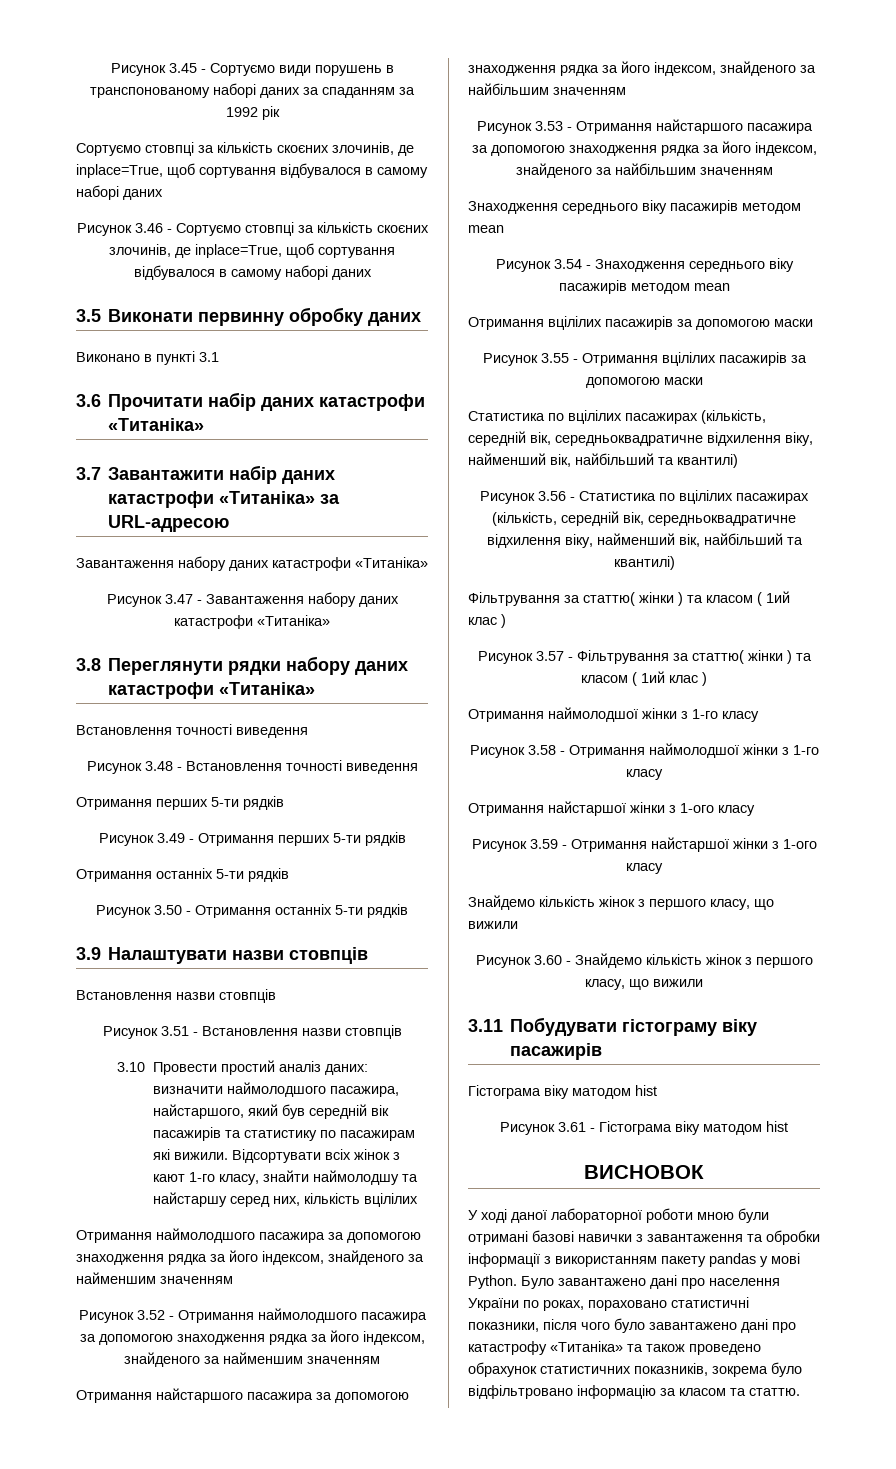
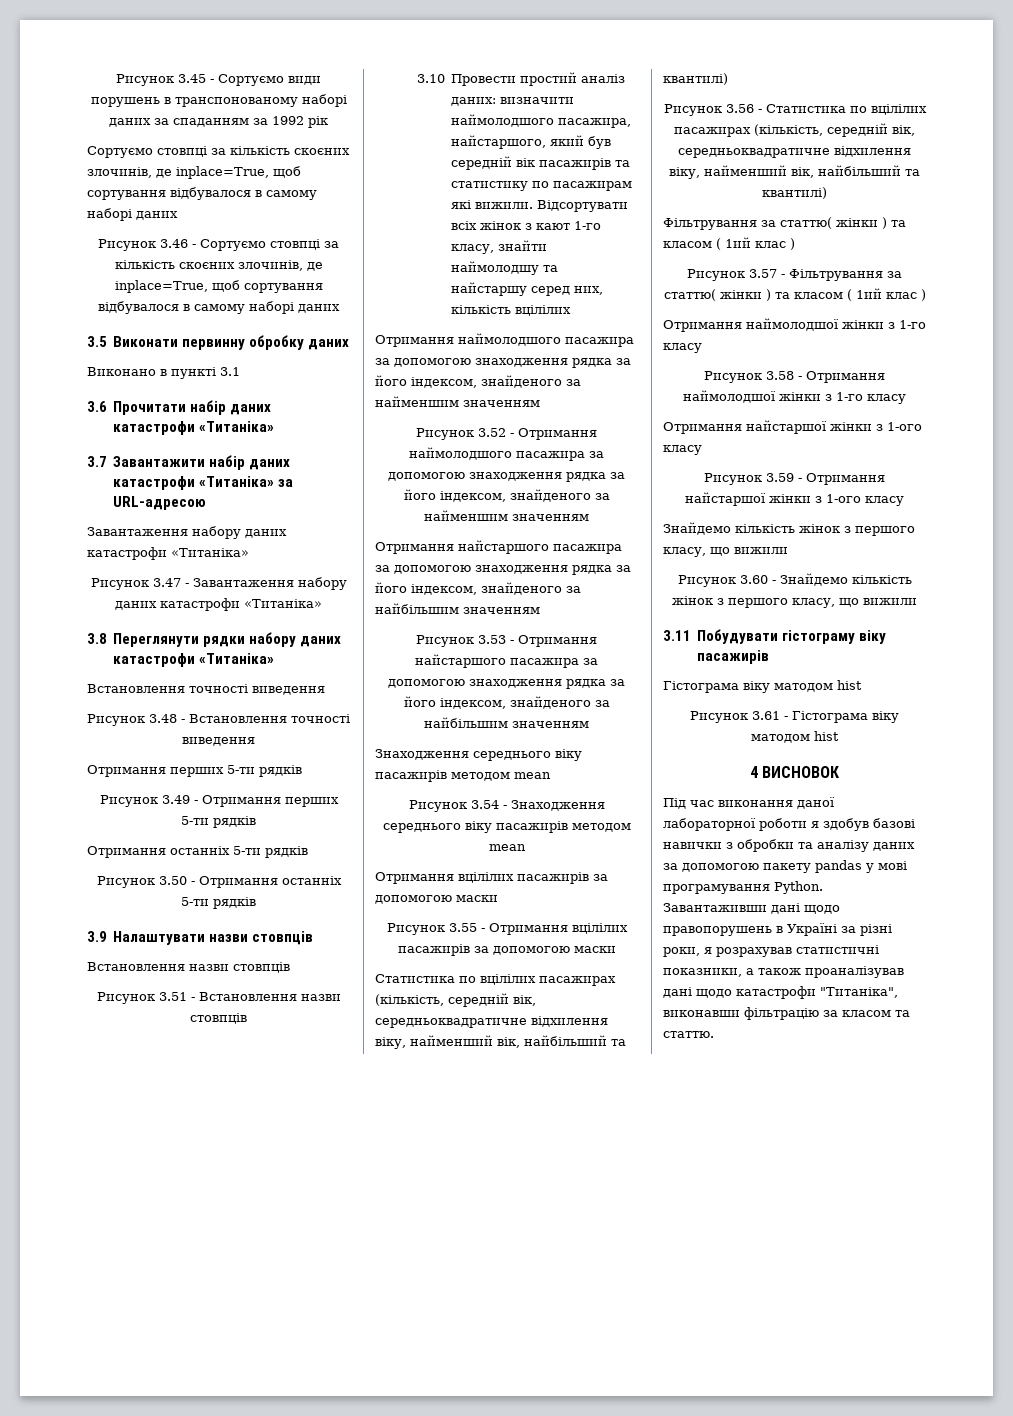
- ВИСНОВОК
+ 4 ВИСНОВОК
- У ході даної лабораторної роботи мною були отримані базові навички з завантаження та обробки інформації з використанням пакету pandas у мові Python. Було завантажено дані про населення України по роках, пораховано статистичні показники, після чого було завантажено дані про катастрофу «Титаніка» та також проведено обрахунок статистичних показників, зокрема було відфільтровано інформацію за класом та статтю.
+ Під час виконання даної лабораторної роботи я здобув базові навички з обробки та аналізу даних за допомогою пакету pandas у мові програмування Python. Завантаживши дані щодо правопорушень в Україні за різні роки, я розрахував статистичні показники, а також проаналізував дані щодо катастрофи "Титаніка", виконавши фільтрацію за класом та статтю.

